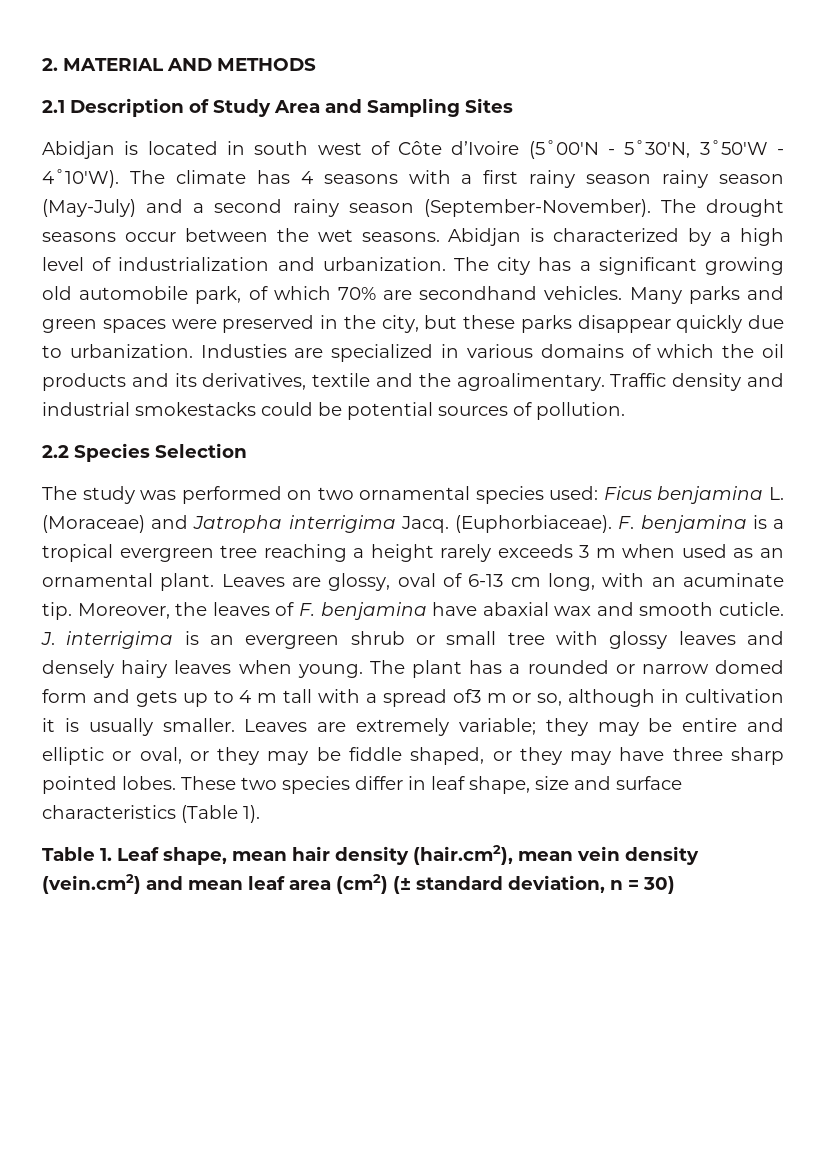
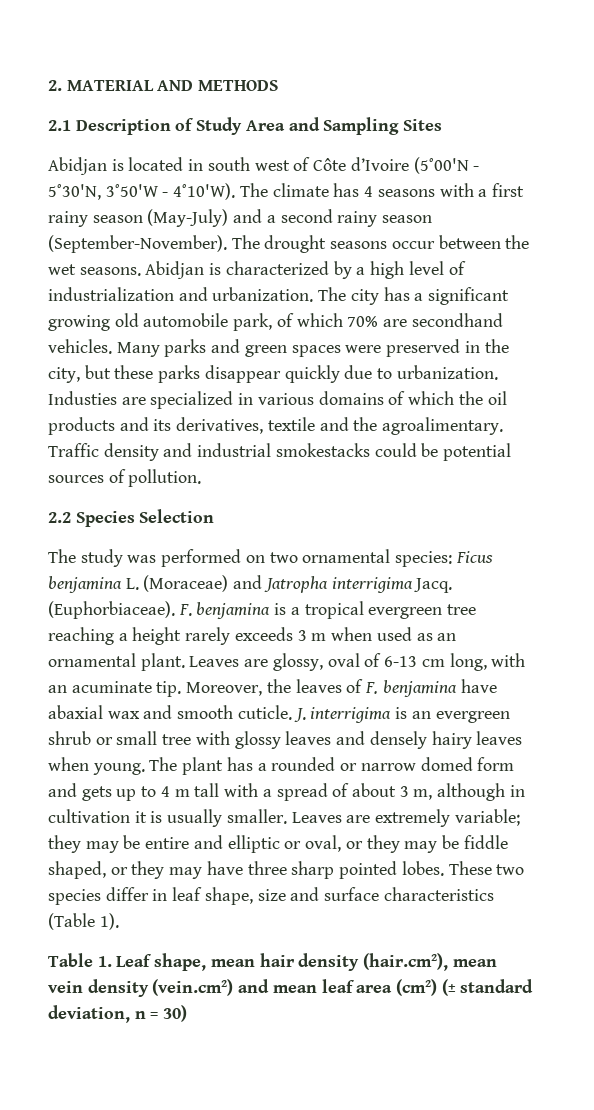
- The climate has 4 seasons with a first rainy season rainy season (May-July) and a second rainy season (September-November).
+ The climate has 4 seasons with a first rainy season (May-July) and a second rainy season (September-November).
- The study was performed on two ornamental species used: Ficus benjamina L. (Moraceae) and Jatropha interrigima Jacq.
+ The study was performed on two ornamental species: Ficus benjamina L. (Moraceae) and Jatropha interrigima Jacq.
- The plant has a rounded or narrow domed form and gets up to 4 m tall with a spread of3 m or so, although in cultivation it is usually smaller.
+ The plant has a rounded or narrow domed form and gets up to 4 m tall with a spread of about 3 m, although in cultivation it is usually smaller.

